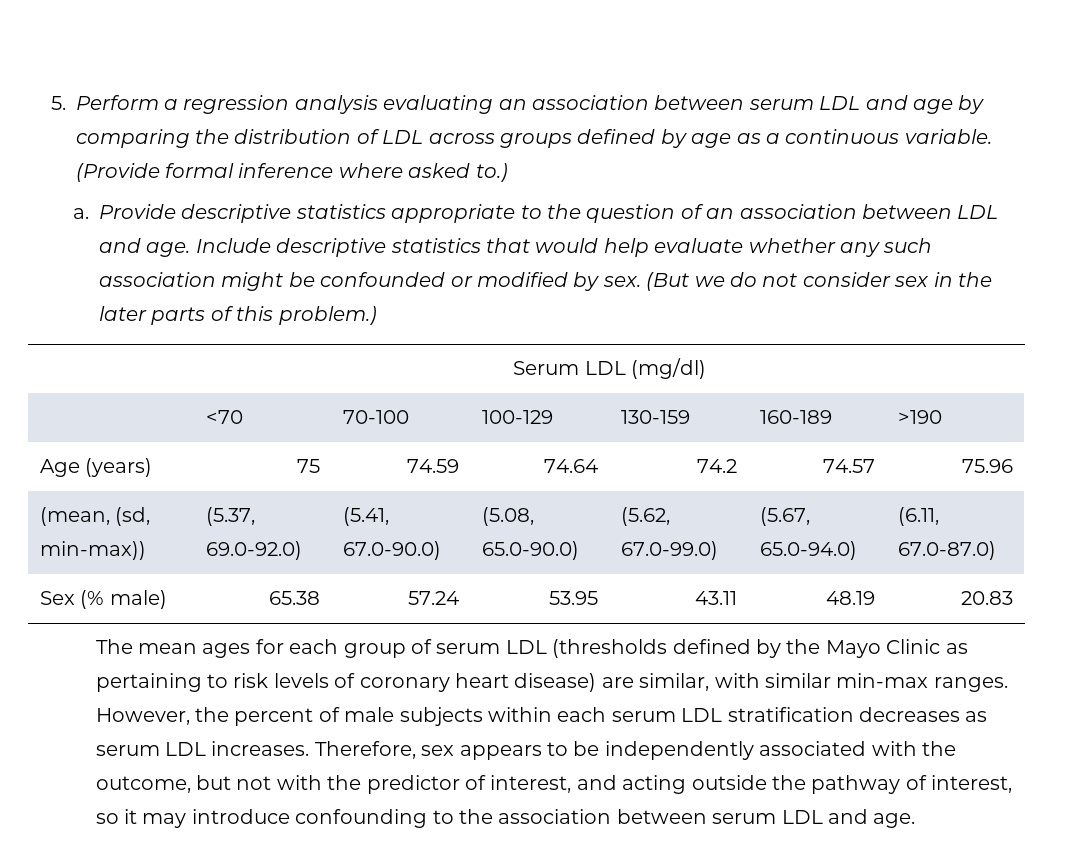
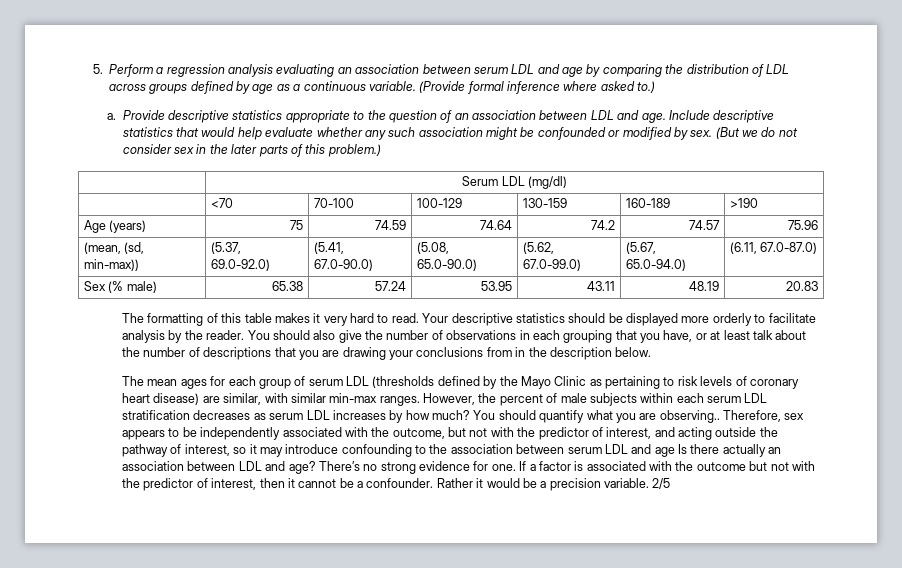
+ The formatting of this table makes it very hard to read. Your descriptive statistics should be displayed more orderly to facilitate analysis by the reader. You should also give the number of observations in each grouping that you have, or at least talk about the number of descriptions that you are drawing your conclusions from in the description below.
- However, the percent of male subjects within each serum LDL stratification decreases as serum LDL increases.
+ However, the percent of male subjects within each serum LDL stratification decreases as serum LDL increases by how much? You should quantify what you are observing..
- Therefore, sex appears to be independently associated with the outcome, but not with the predictor of interest, and acting outside the pathway of interest, so it may introduce confounding to the association between serum LDL and age.
+ Therefore, sex appears to be independently associated with the outcome, but not with the predictor of interest, and acting outside the pathway of interest, so it may introduce confounding to the association between serum LDL and age Is there actually an association between LDL and age? There’s no strong evidence for one. If a factor is associated with the outcome but not with the predictor of interest, then it cannot be a confounder. Rather it would be a precision variable. 2/5

